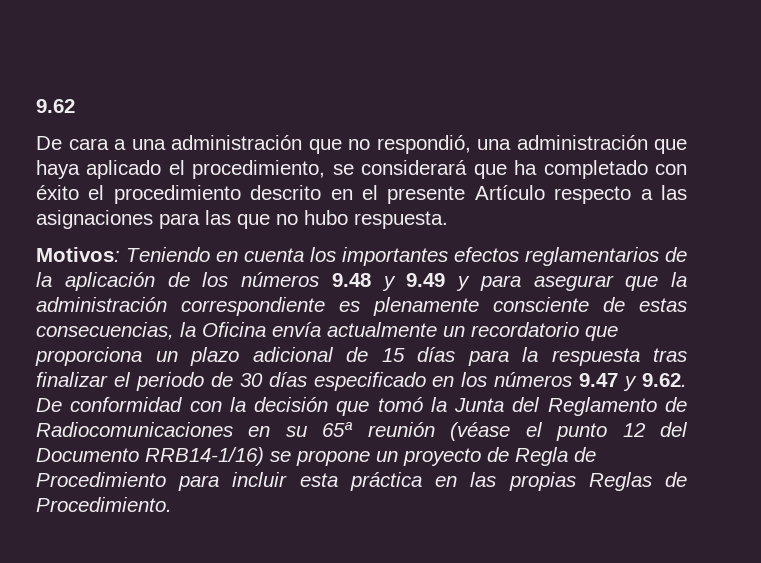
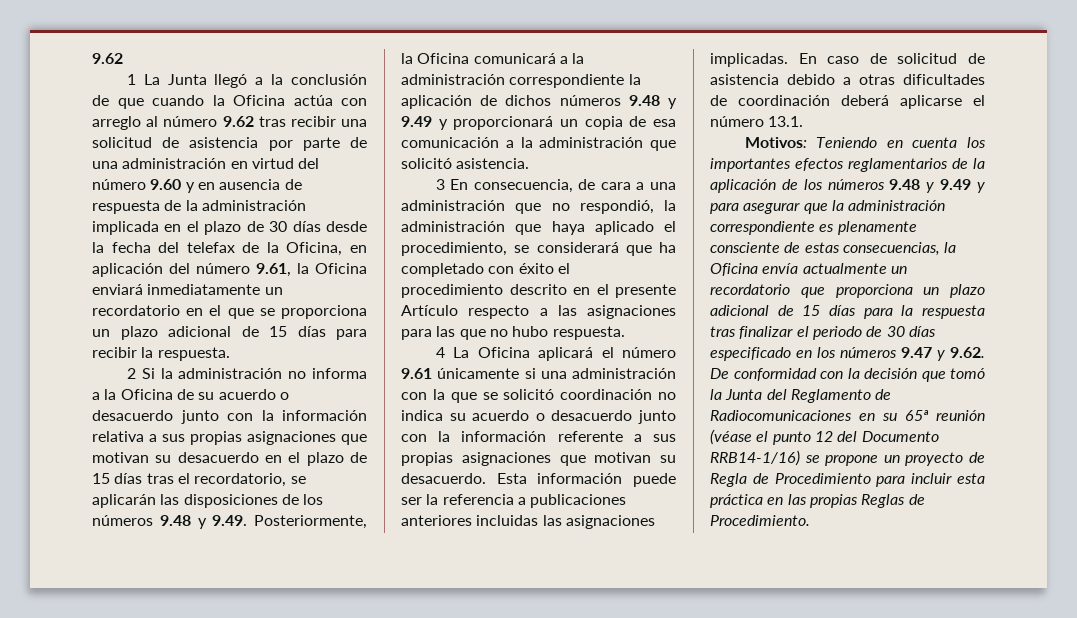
- De cara a una administración que no respondió, una administración que haya aplicado el procedimiento, se considerará que ha completado con éxito el procedimiento descrito en el presente Artículo respecto a las asignaciones para las que no hubo respuesta.
+ 1 La Junta llegó a la conclusión de que cuando la Oficina actúa con arreglo al número 9.62 tras recibir una solicitud de asistencia por parte de una administración en virtud del número 9.60 y en ausencia de respuesta de la administración implicada en el plazo de 30 días desde la fecha del telefax de la Oficina, en aplicación del número 9.61, la Oficina enviará inmediatamente un recordatorio en el que se proporciona un plazo adicional de 15 días para recibir la respuesta.
+ 2 Si la administración no informa a la Oficina de su acuerdo o desacuerdo junto con la información relativa a sus propias asignaciones que motivan su desacuerdo en el plazo de 15 días tras el recordatorio, se aplicarán las disposiciones de los números 9.48 y 9.49. Posteriormente, la Oficina comunicará a la administración correspondiente la aplicación de dichos números 9.48 y 9.49 y proporcionará un copia de esa comunicación a la administración que solicitó asistencia.
+ 3 En consecuencia, de cara a una administración que no respondió, la administración que haya aplicado el procedimiento, se considerará que ha completado con éxito el procedimiento descrito en el presente Artículo respecto a las asignaciones para las que no hubo respuesta.
+ 4 La Oficina aplicará el número 9.61 únicamente si una administración con la que se solicitó coordinación no indica su acuerdo o desacuerdo junto con la información referente a sus propias asignaciones que motivan su desacuerdo. Esta información puede ser la referencia a publicaciones anteriores incluidas las asignaciones implicadas. En caso de solicitud de asistencia debido a otras dificultades de coordinación deberá aplicarse el número 13.1.

